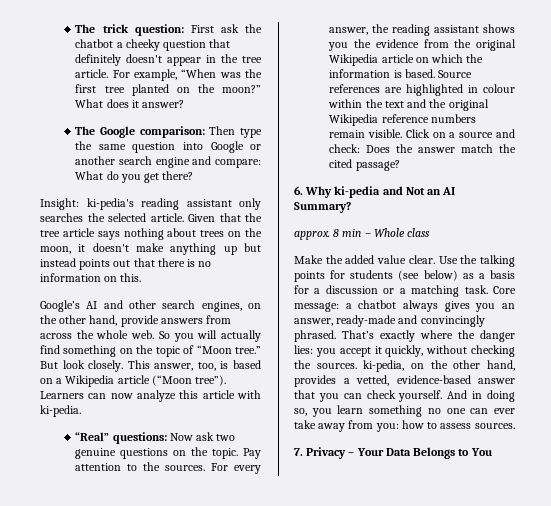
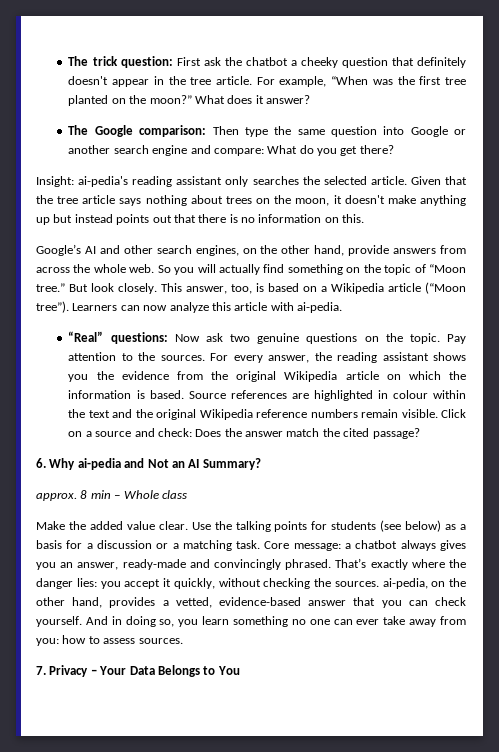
- Insight: ki-pedia's reading assistant only searches the selected article.
+ Insight: ai-pedia's reading assistant only searches the selected article.
- Learners can now analyze this article with ki-pedia.
+ Learners can now analyze this article with ai-pedia.
- 6. Why ki-pedia and Not an AI Summary?
+ 6. Why ai-pedia and Not an AI Summary?
- That’s exactly where the danger lies: you accept it quickly, without checking the sources. ki-pedia, on the other hand, provides a vetted, evidence-based answer that you can check yourself.
+ That’s exactly where the danger lies: you accept it quickly, without checking the sources. ai-pedia, on the other hand, provides a vetted, evidence-based answer that you can check yourself.

